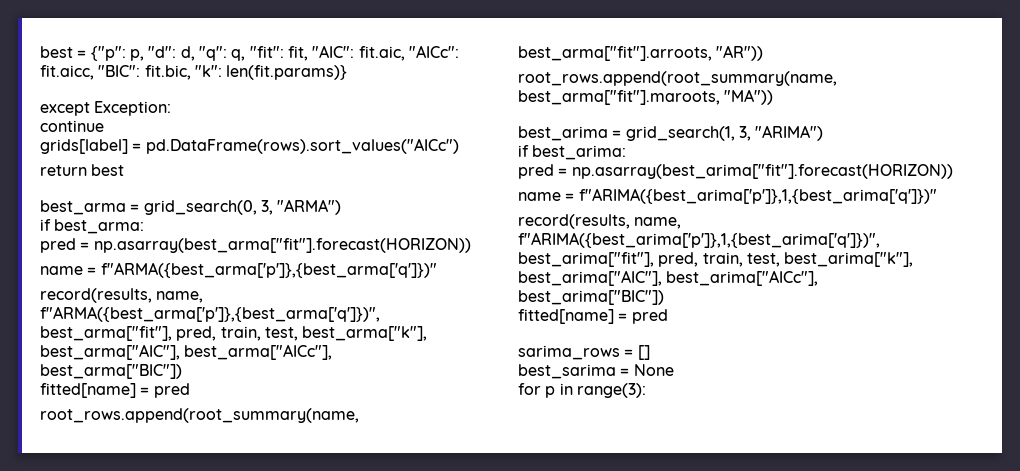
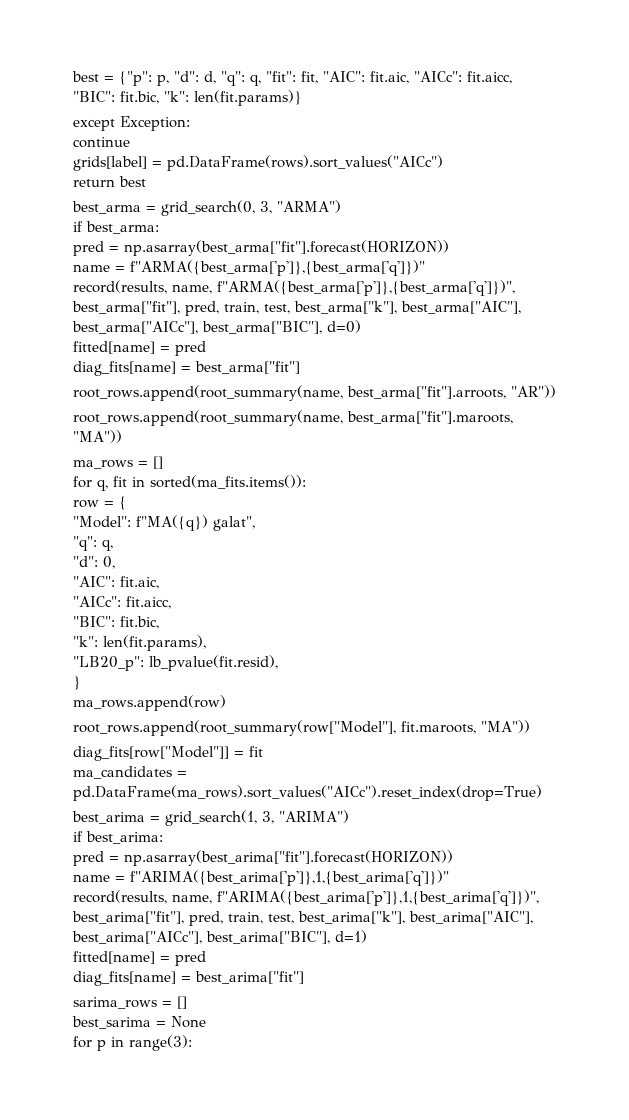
- record(results, name, f"ARMA({best_arma['p']},{best_arma['q']})", best_arma["fit"], pred, train, test, best_arma["k"], best_arma["AIC"], best_arma["AICc"], best_arma["BIC"])
+ record(results, name, f"ARMA({best_arma['p']},{best_arma['q']})", best_arma["fit"], pred, train, test, best_arma["k"], best_arma["AIC"], best_arma["AICc"], best_arma["BIC"], d=0)
  fitted[name] = pred
+ diag_fits[name] = best_arma["fit"]
+ ma_rows = []
+ for q, fit in sorted(ma_fits.items()):
+ row = {
+ "Model": f"MA({q}) galat",
+ "q": q,
+ "d": 0,
+ "AIC": fit.aic,
+ "AICc": fit.aicc,
+ "BIC": fit.bic,
+ "k": len(fit.params),
+ "LB20_p": lb_pvalue(fit.resid),
+ }
+ ma_rows.append(row)
+ root_rows.append(root_summary(row["Model"], fit.maroots, "MA"))
+ diag_fits[row["Model"]] = fit
+ ma_candidates = pd.DataFrame(ma_rows).sort_values("AICc").reset_index(drop=True)
- record(results, name, f"ARIMA({best_arima['p']},1,{best_arima['q']})", best_arima["fit"], pred, train, test, best_arima["k"], best_arima["AIC"], best_arima["AICc"], best_arima["BIC"])
+ record(results, name, f"ARIMA({best_arima['p']},1,{best_arima['q']})", best_arima["fit"], pred, train, test, best_arima["k"], best_arima["AIC"], best_arima["AICc"], best_arima["BIC"], d=1)
  fitted[name] = pred
+ diag_fits[name] = best_arima["fit"]

